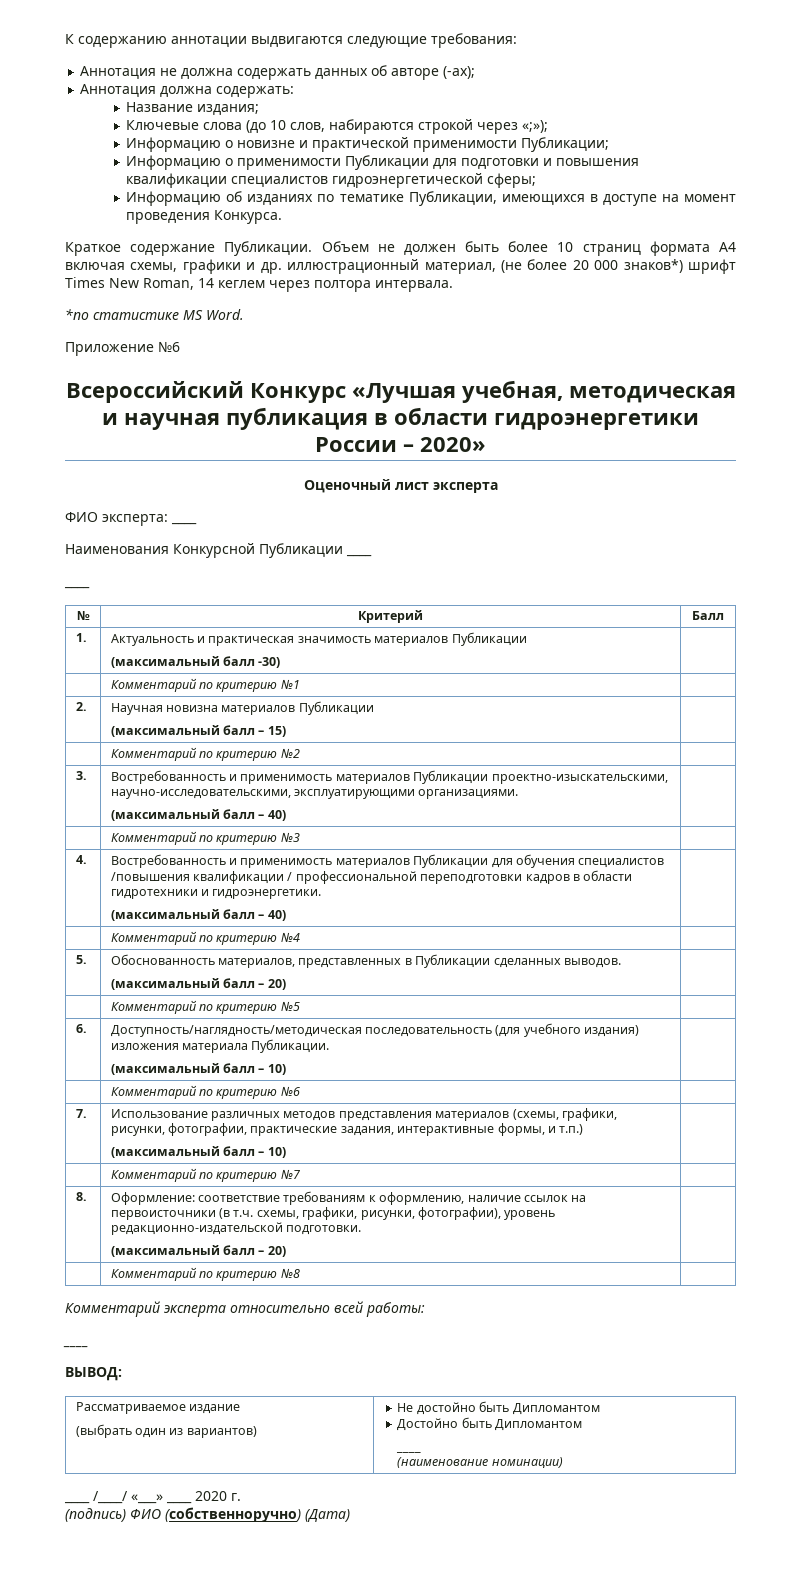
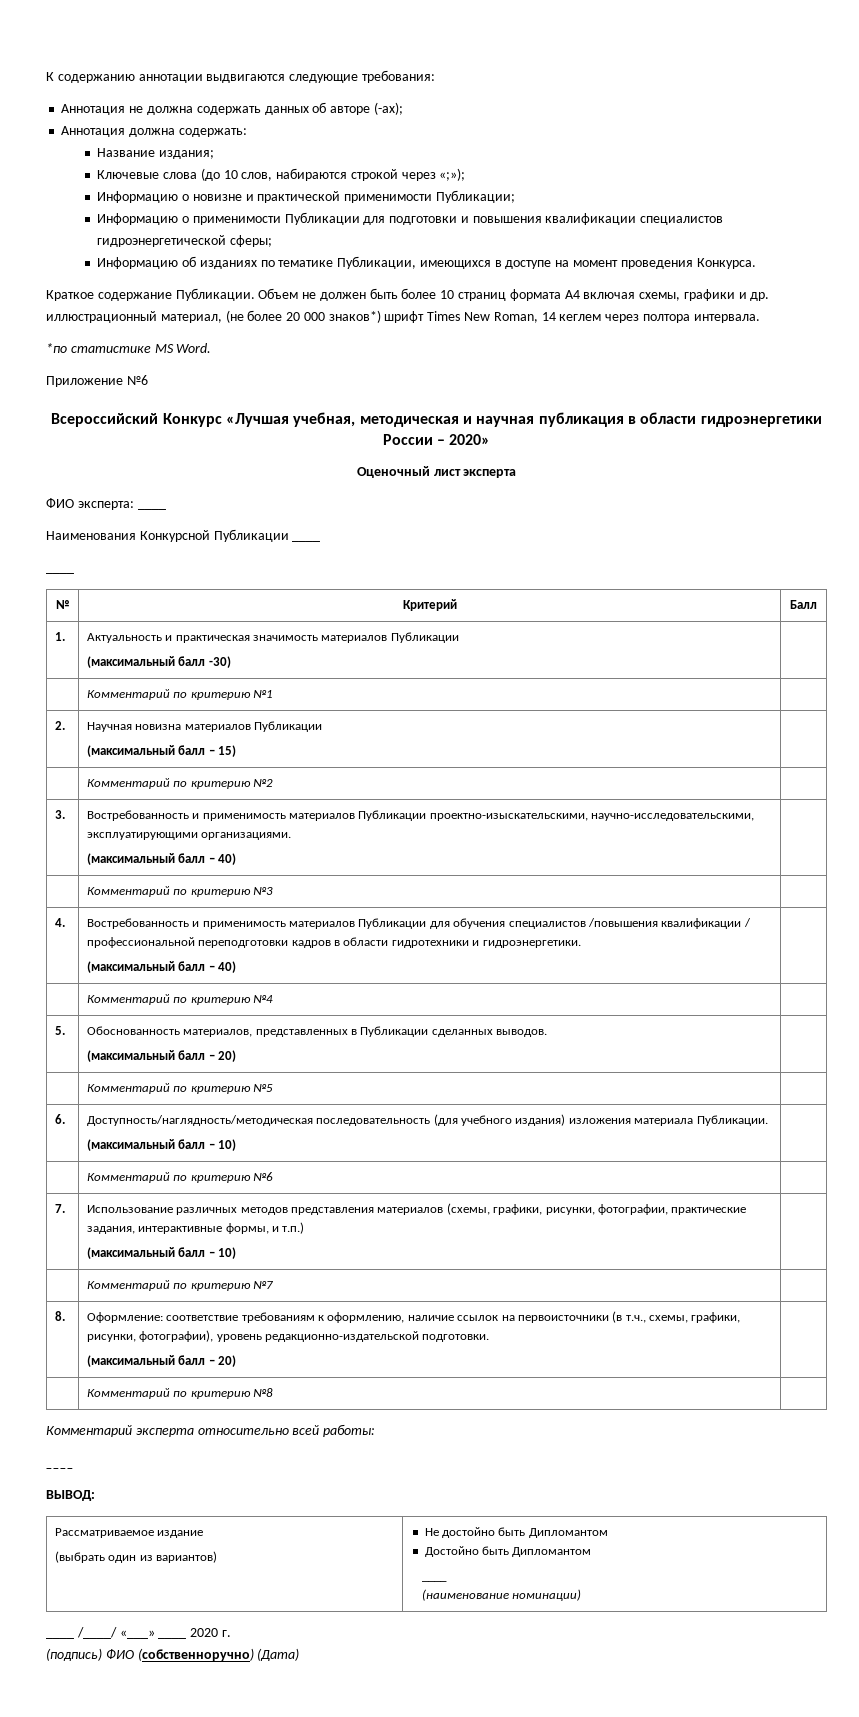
- 8. | Оформление: соответствие требованиям к оформлению, наличие ссылок на первоисточники (в т.ч. схемы, графики, рисунки, фотографии), уровень редакционно-издательской подготовки.
+ 8. | Оформление: соответствие требованиям к оформлению, наличие ссылок на первоисточники (в т.ч., схемы, графики, рисунки, фотографии), уровень редакционно-издательской подготовки.

